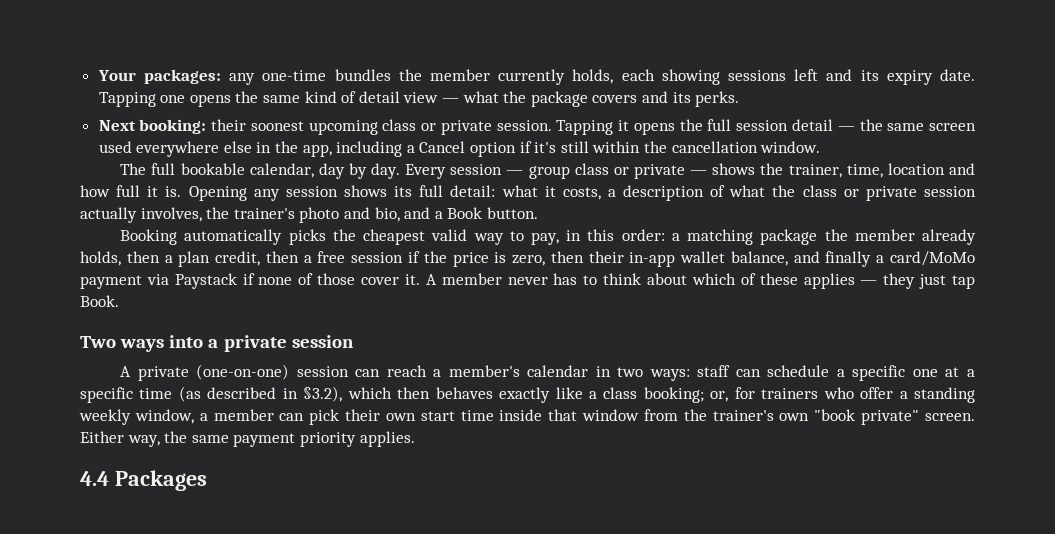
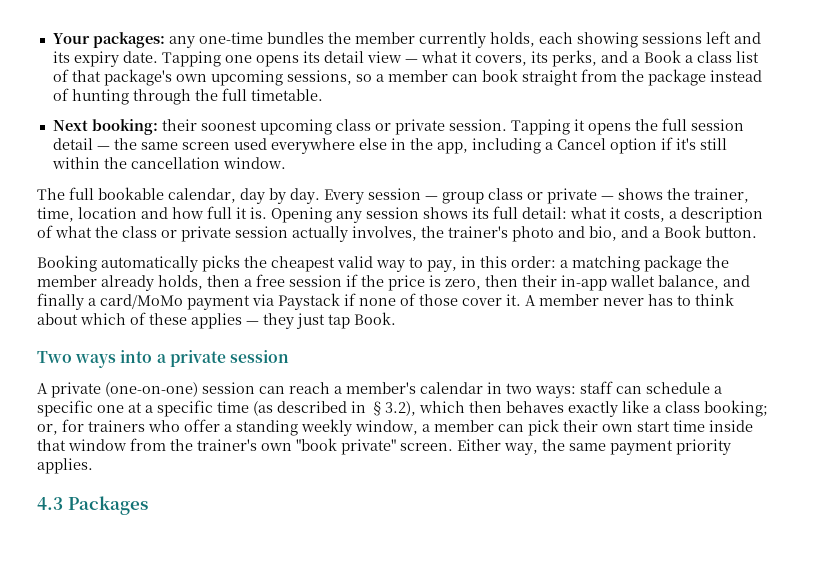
- Tapping one opens the same kind of detail view — what the package covers and its perks.
+ Tapping one opens its detail view — what it covers, its perks, and a Book a class list of that package's own upcoming sessions, so a member can book straight from the package instead of hunting through the full timetable.
- Booking automatically picks the cheapest valid way to pay, in this order: a matching package the member already holds, then a plan credit, then a free session if the price is zero, then their in-app wallet balance, and finally a card/MoMo payment via Paystack if none of those cover it.
+ Booking automatically picks the cheapest valid way to pay, in this order: a matching package the member already holds, then a free session if the price is zero, then their in-app wallet balance, and finally a card/MoMo payment via Paystack if none of those cover it.
- 4.4 Packages
+ 4.3 Packages

